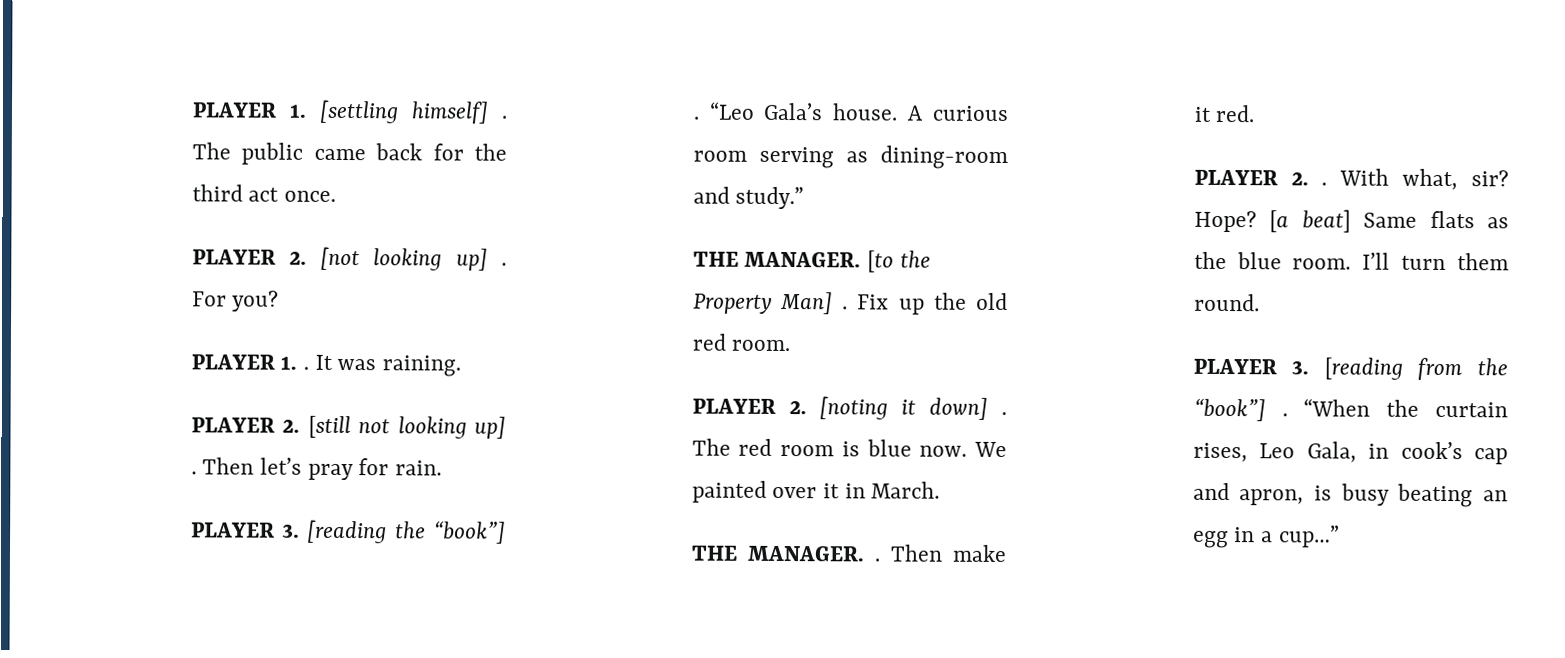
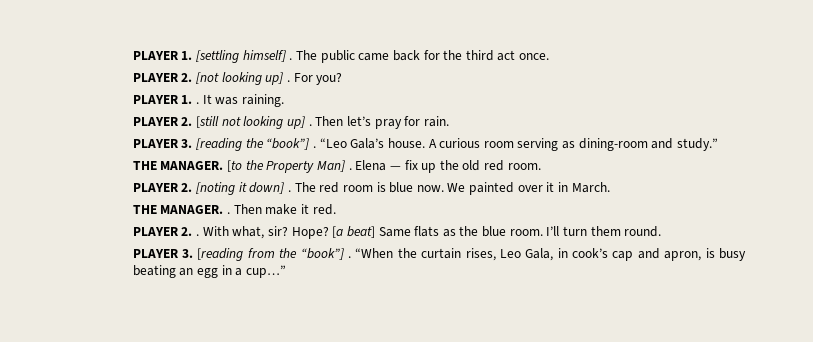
- Fix up the old red room.
+ Elena — fix up the old red room.

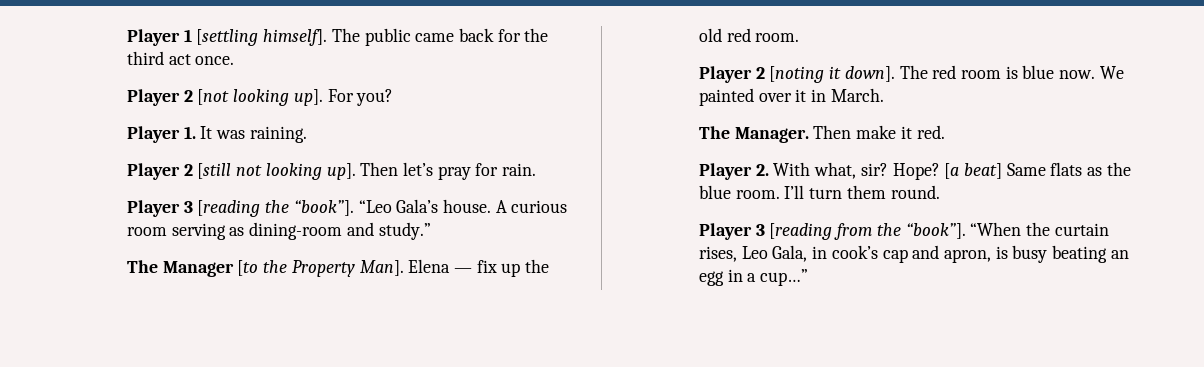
- PLAYER 1. [settling himself] .
+ Player 1 [settling himself].
- PLAYER 2. [not looking up] .
+ Player 2 [not looking up].
- PLAYER 1. . It was raining.
+ Player 1. It was raining.
- PLAYER 2. [still not looking up] .
+ Player 2 [still not looking up].
- PLAYER 3. [reading the “book”] .
+ Player 3 [reading the “book”].
- THE MANAGER. [to the Property Man] .
+ The Manager [to the Property Man].
- PLAYER 2. [noting it down] .
+ Player 2 [noting it down].
- THE MANAGER. .
+ The Manager.
- PLAYER 2. . With what, sir?
+ Player 2. With what, sir?
- PLAYER 3. [reading from the “book”] .
+ Player 3 [reading from the “book”].

